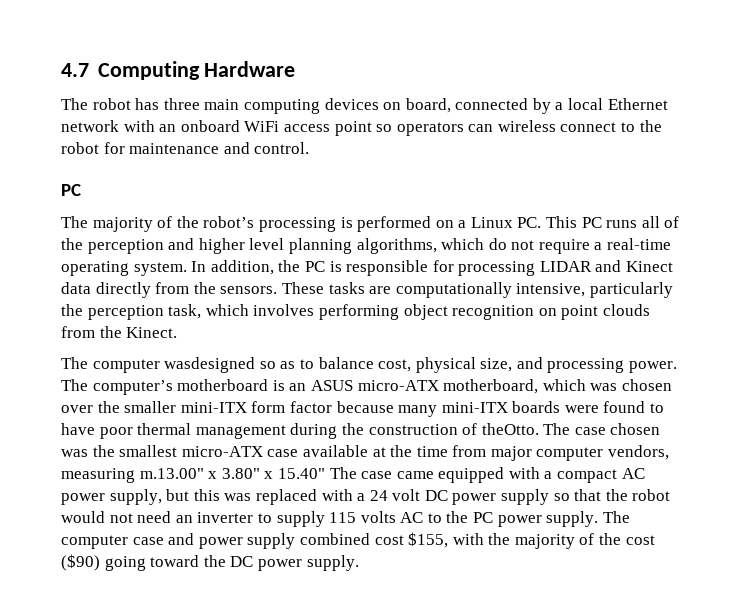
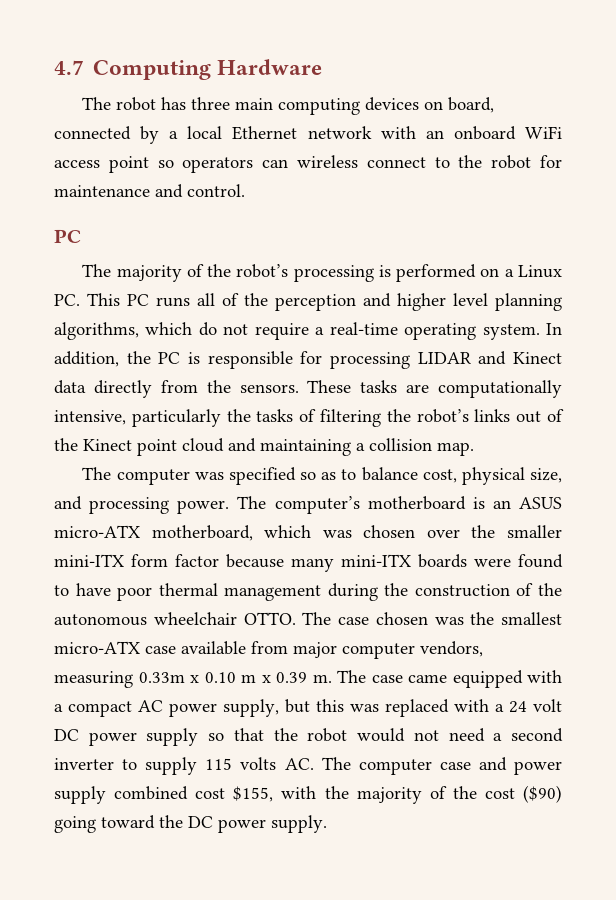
- These tasks are computationally intensive, particularly the perception task, which involves performing object recognition on point clouds from the Kinect.
- The computer wasdesigned so as to balance cost, physical size, and processing power.
+ These tasks are computationally intensive, particularly the tasks of filtering the robot’s links out of the Kinect point cloud and maintaining a collision map.
+ The computer was specified so as to balance cost, physical size, and processing power.
- The computer’s motherboard is an ASUS micro-ATX motherboard, which was chosen over the smaller mini-ITX form factor because many mini-ITX boards were found to have poor thermal management during the construction of theOtto.
+ The computer’s motherboard is an ASUS micro-ATX motherboard, which was chosen over the smaller mini-ITX form factor because many mini-ITX boards were found to have poor thermal management during the construction of the autonomous wheelchair OTTO.
- The case chosen was the smallest micro-ATX case available at the time from major computer vendors, measuring m.13.00" x 3.80" x 15.40" The case came equipped with a compact AC power supply, but this was replaced with a 24 volt DC power supply so that the robot would not need an inverter to supply 115 volts AC to the PC power supply. The computer case and power supply combined cost $155, with the majority of the cost ($90) going toward the DC power supply.
+ The case chosen was the smallest micro-ATX case available from major computer vendors, measuring 0.33m x 0.10 m x 0.39 m. The case came equipped with a compact AC power supply, but this was replaced with a 24 volt DC power supply so that the robot would not need a second inverter to supply 115 volts AC. The computer case and power supply combined cost $155, with the majority of the cost ($90) going toward the DC power supply.

